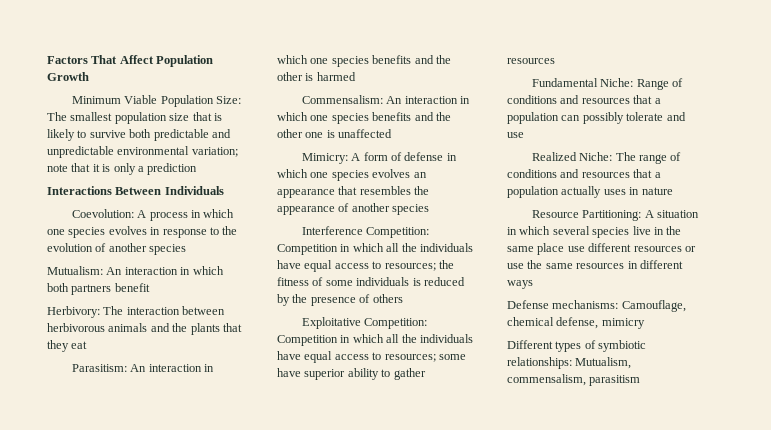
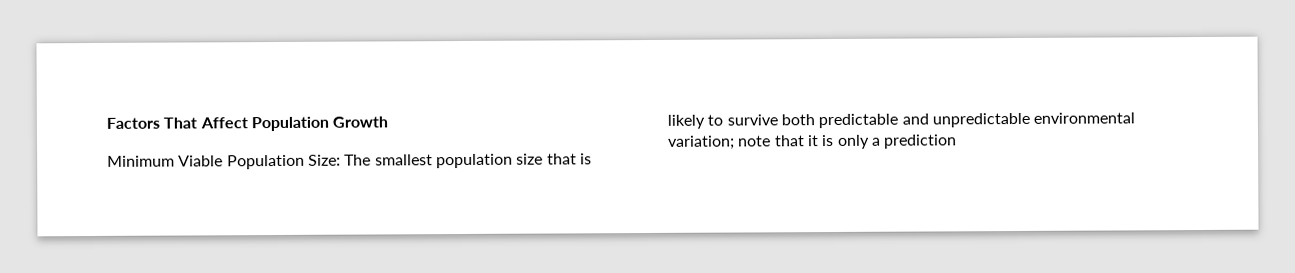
- Interactions Between Individuals
- Coevolution: A process in which one species evolves in response to the evolution of another species
- Mutualism: An interaction in which both partners benefit
- Herbivory: The interaction between herbivorous animals and the plants that they eat
- Parasitism: An interaction in which one species benefits and the other is harmed
- Commensalism: An interaction in which one species benefits and the other one is unaffected
- Mimicry: A form of defense in which one species evolves an appearance that resembles the appearance of another species
- Interference Competition: Competition in which all the individuals have equal access to resources; the fitness of some individuals is reduced by the presence of others
- Exploitative Competition: Competition in which all the individuals have equal access to resources; some have superior ability to gather resources
- Fundamental Niche: Range of conditions and resources that a population can possibly tolerate and use
- Realized Niche: The range of conditions and resources that a population actually uses in nature
- Resource Partitioning: A situation in which several species live in the same place use different resources or use the same resources in different ways
- Defense mechanisms: Camouflage, chemical defense, mimicry
- Different types of symbiotic relationships: Mutualism, commensalism, parasitism

